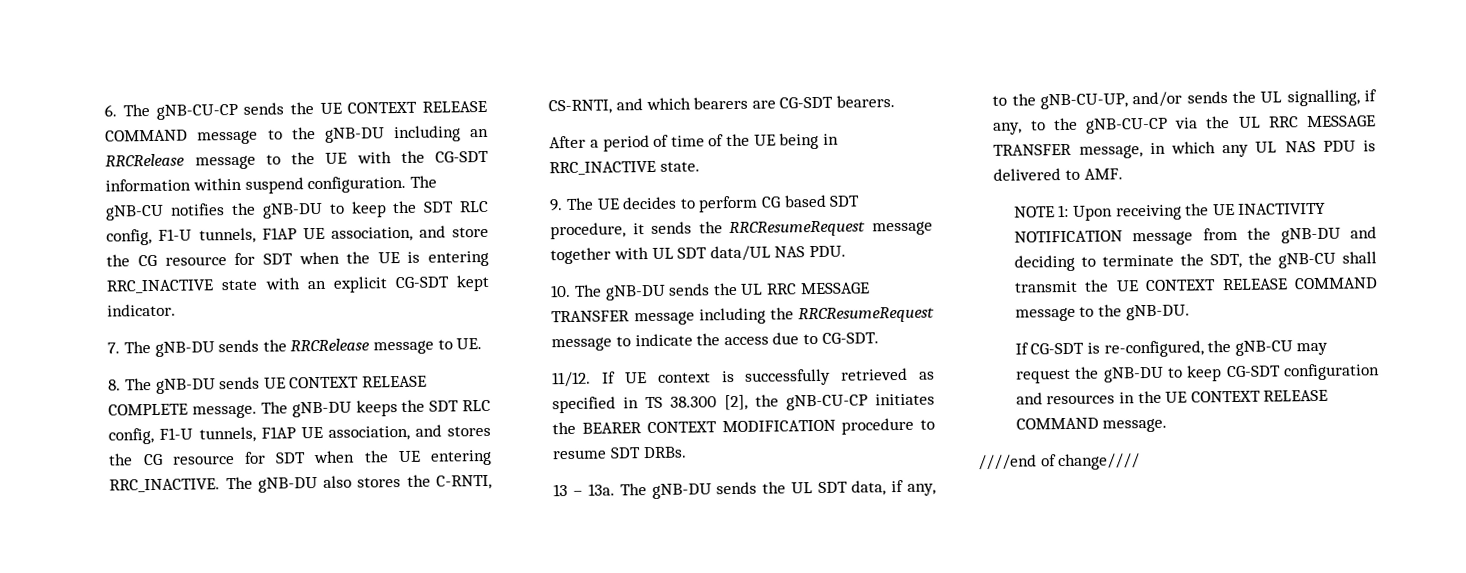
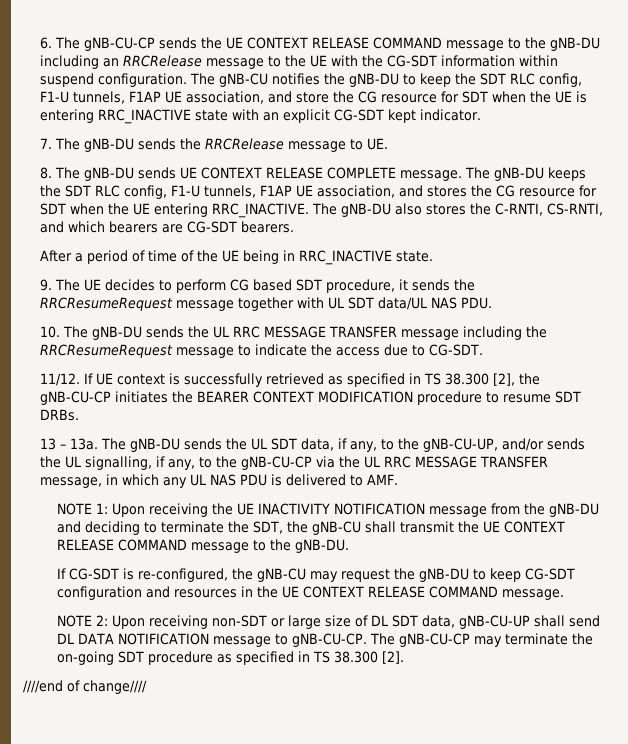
+ NOTE 2: Upon receiving non-SDT or large size of DL SDT data, gNB-CU-UP shall send DL DATA NOTIFICATION message to gNB-CU-CP. The gNB-CU-CP may terminate the on-going SDT procedure as specified in TS 38.300 [2].

